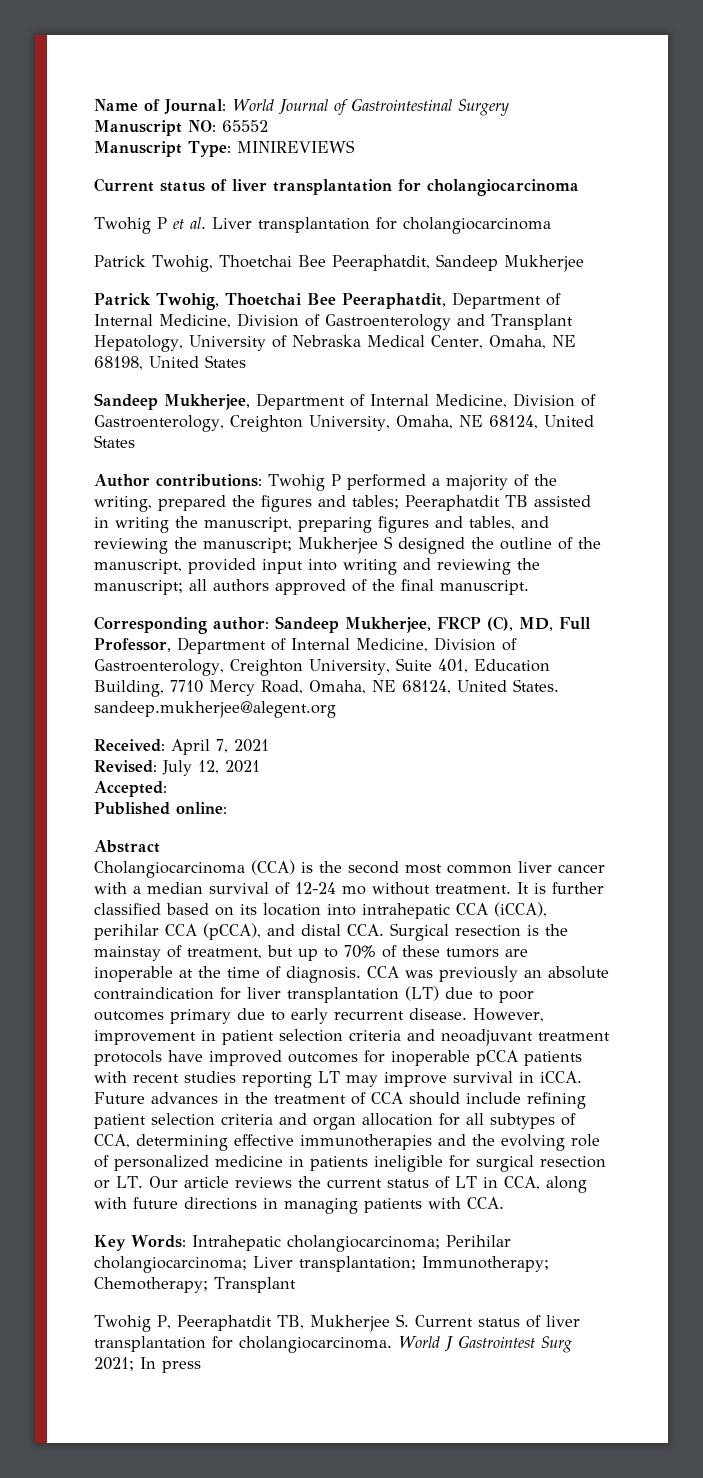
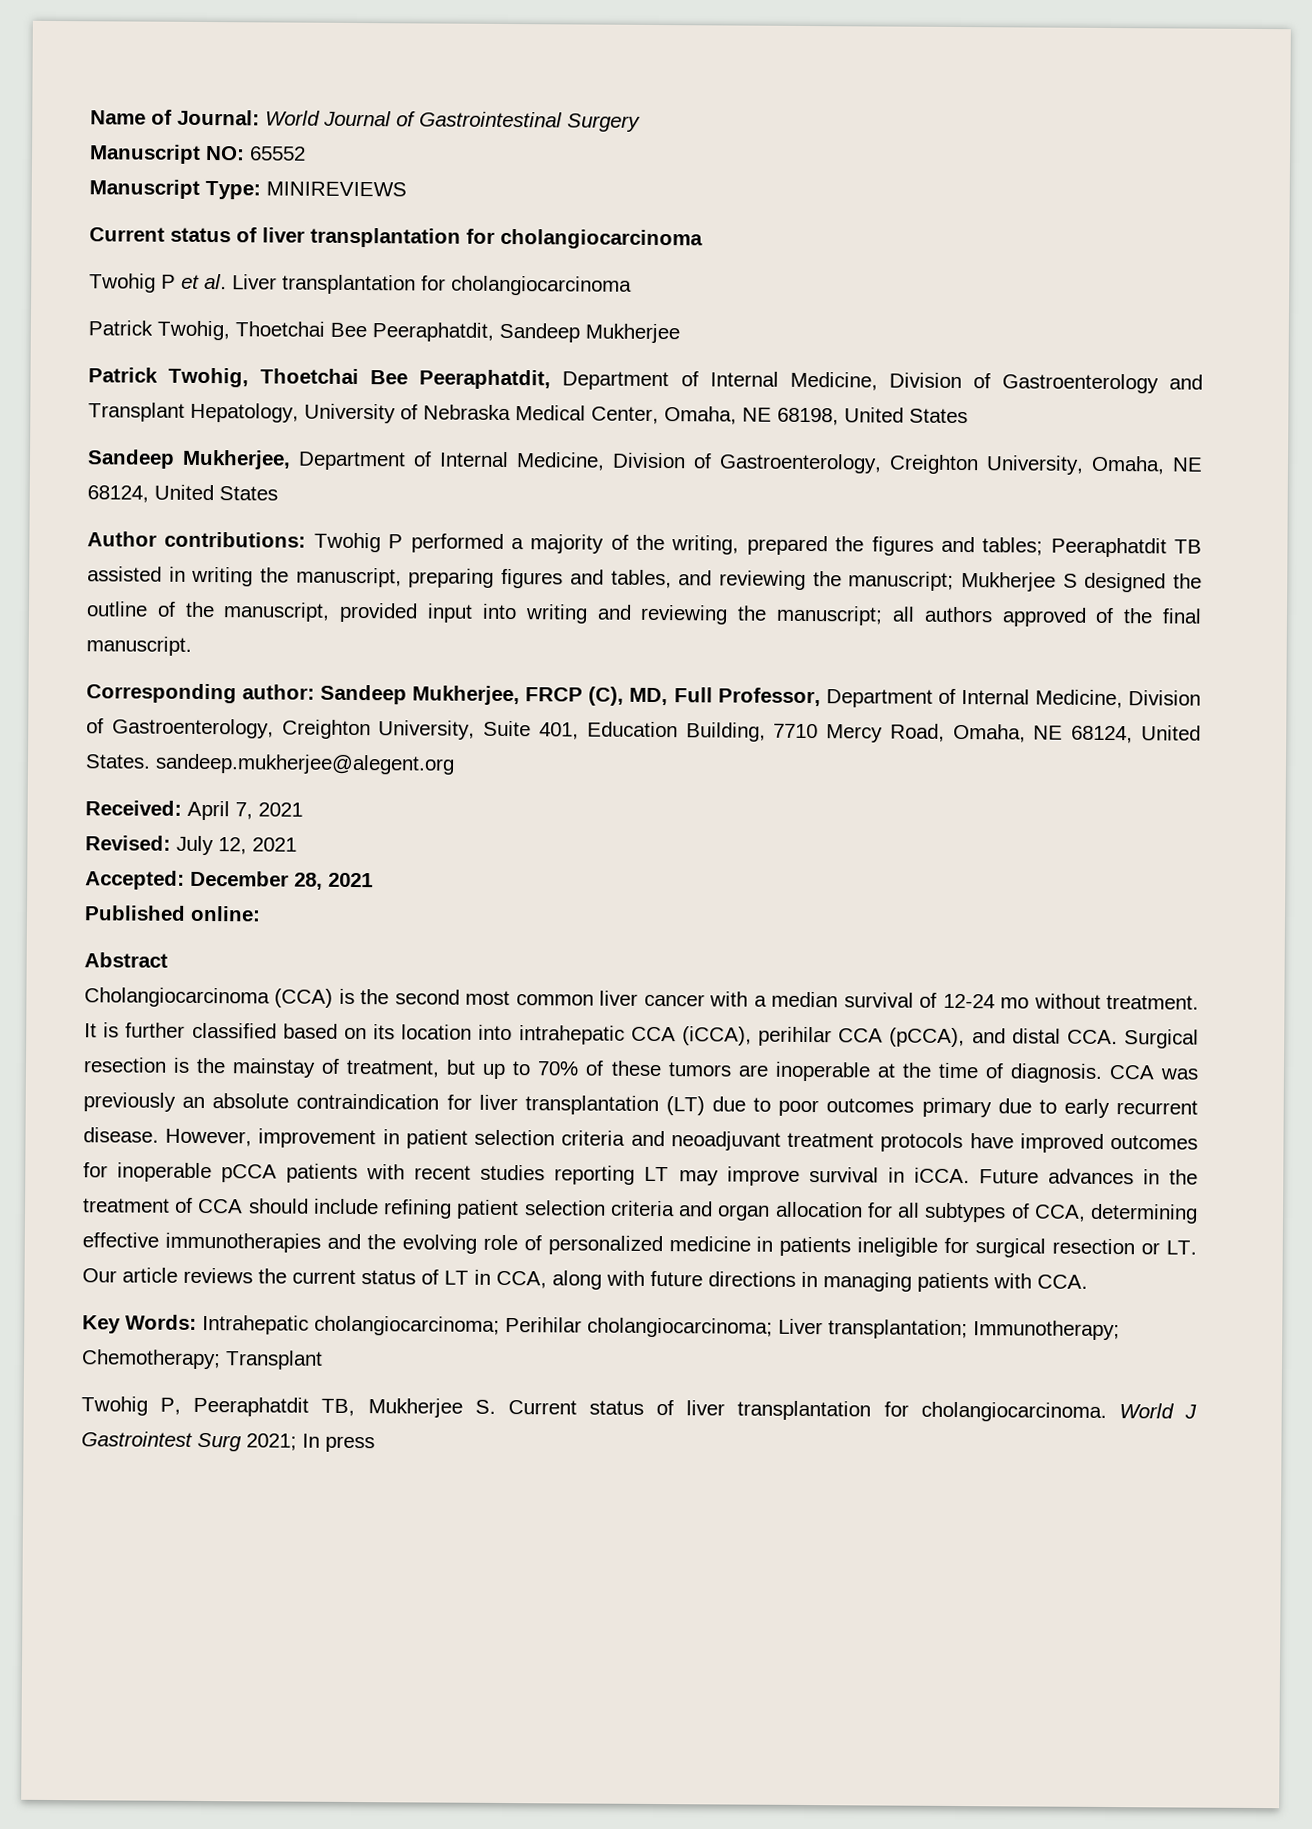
- Accepted:
+ Accepted: December 28, 2021

